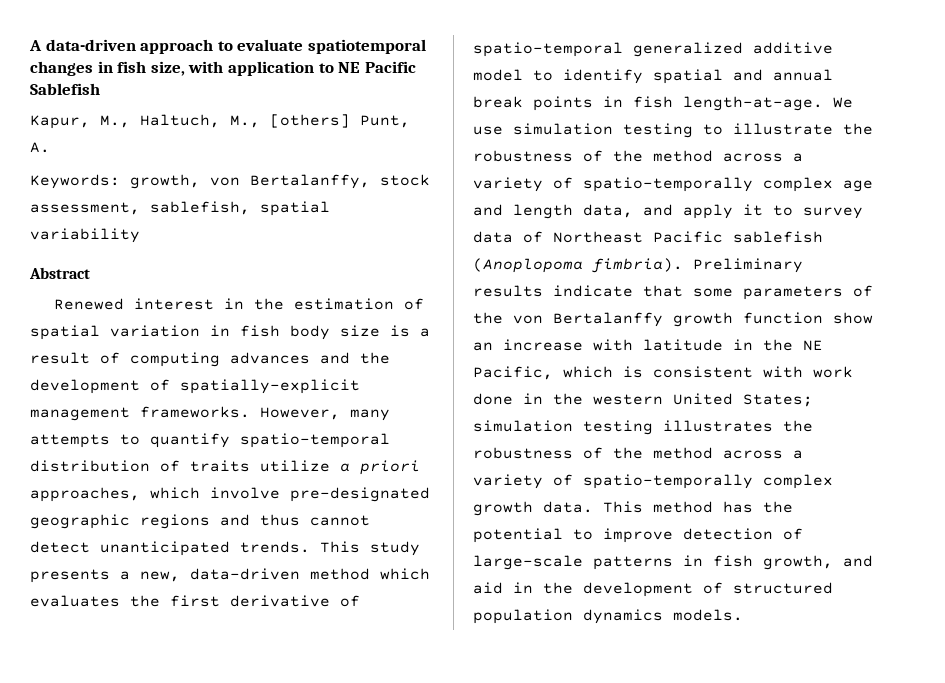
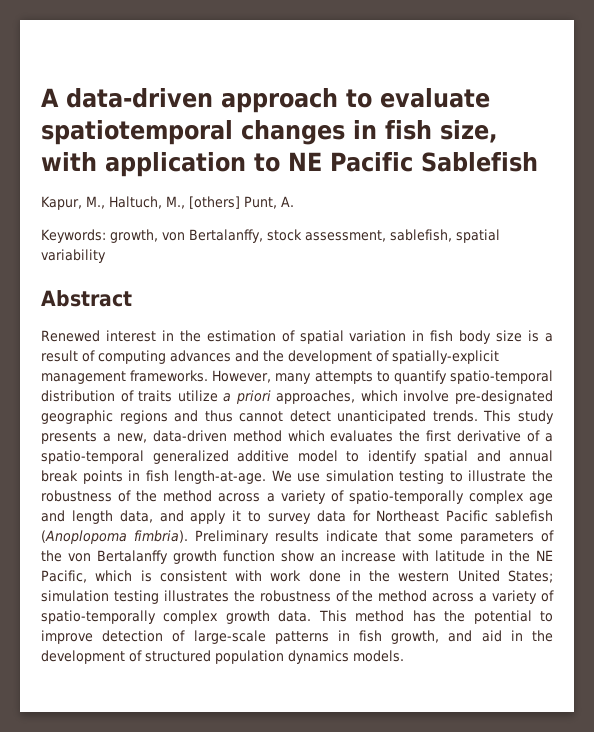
- This study presents a new, data-driven method which evaluates the first derivative of spatio-temporal generalized additive model to identify spatial and annual break points in fish length-at-age.
+ This study presents a new, data-driven method which evaluates the first derivative of a spatio-temporal generalized additive model to identify spatial and annual break points in fish length-at-age.
- We use simulation testing to illustrate the robustness of the method across a variety of spatio-temporally complex age and length data, and apply it to survey data of Northeast Pacific sablefish (Anoplopoma fimbria).
+ We use simulation testing to illustrate the robustness of the method across a variety of spatio-temporally complex age and length data, and apply it to survey data for Northeast Pacific sablefish (Anoplopoma fimbria).

